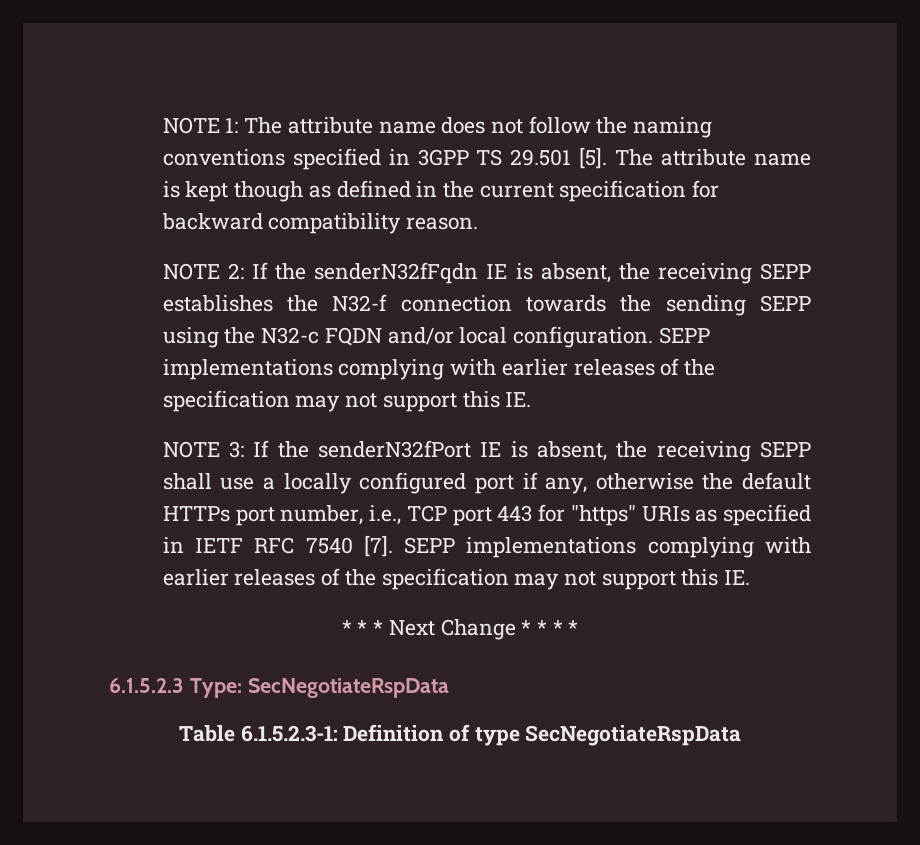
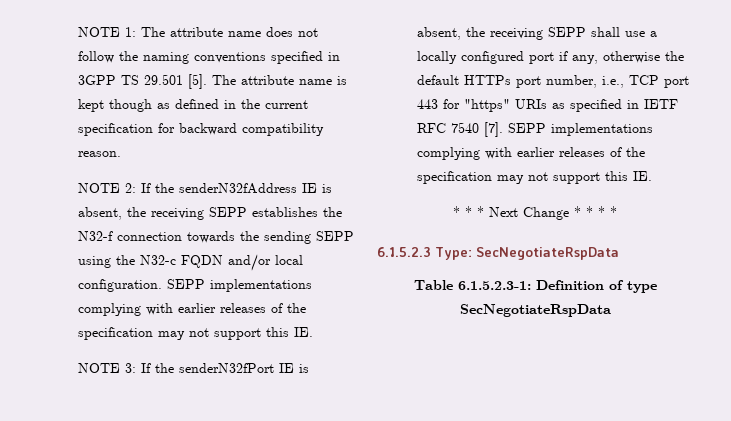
- NOTE 2: If the senderN32fFqdn IE is absent, the receiving SEPP establishes the N32-f connection towards the sending SEPP using the N32-c FQDN and/or local configuration.
+ NOTE 2: If the senderN32fAddress IE is absent, the receiving SEPP establishes the N32-f connection towards the sending SEPP using the N32-c FQDN and/or local configuration.

